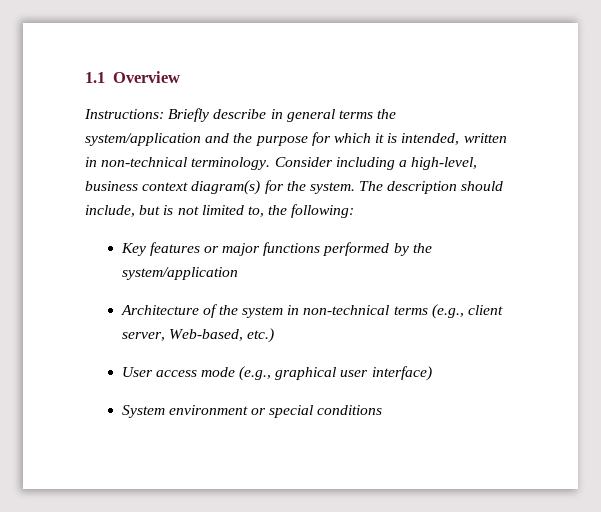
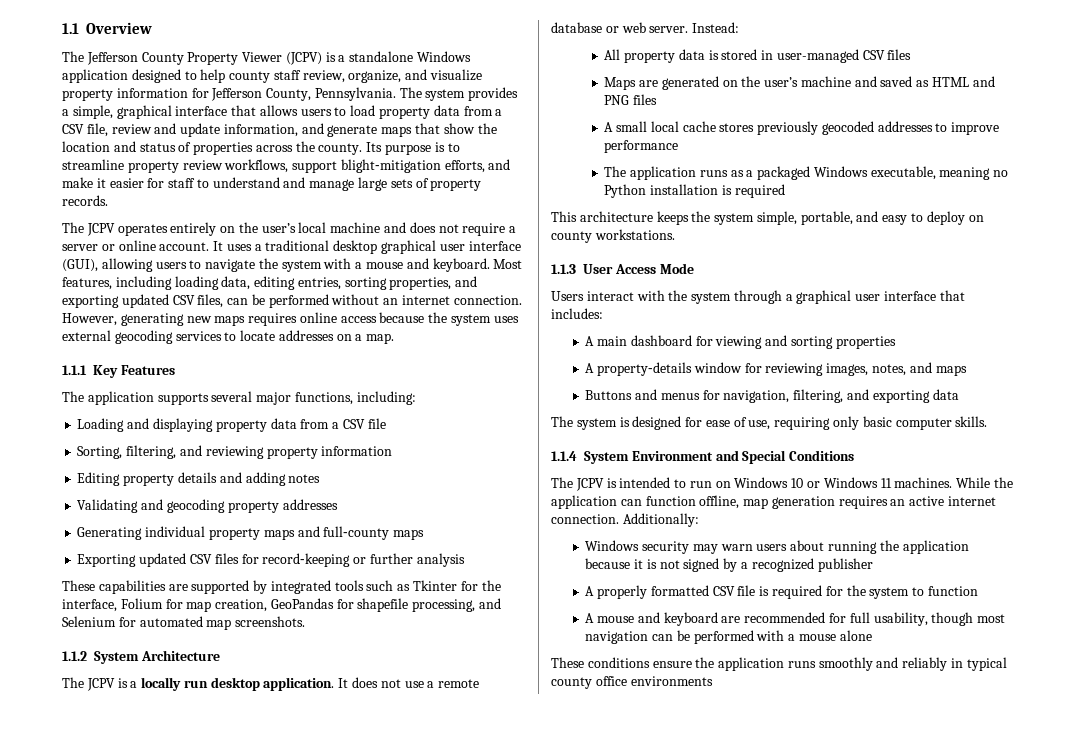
- Instructions: Briefly describe in general terms the system/application and the purpose for which it is intended, written in non-technical terminology. Consider including a high-level, business context diagram(s) for the system. The description should include, but is not limited to, the following:
- Key features or major functions performed by the system/application
- Architecture of the system in non-technical terms (e.g., client server, Web-based, etc.)
- User access mode (e.g., graphical user interface)
- System environment or special conditions
+ The Jefferson County Property Viewer (JCPV) is a standalone Windows application designed to help county staff review, organize, and visualize property information for Jefferson County, Pennsylvania. The system provides a simple, graphical interface that allows users to load property data from a CSV file, review and update information, and generate maps that show the location and status of properties across the county. Its purpose is to streamline property review workflows, support blight‑mitigation efforts, and make it easier for staff to understand and manage large sets of property records.
+ The JCPV operates entirely on the user’s local machine and does not require a server or online account. It uses a traditional desktop graphical user interface (GUI), allowing users to navigate the system with a mouse and keyboard. Most features, including loading data, editing entries, sorting properties, and exporting updated CSV files, can be performed without an internet connection. However, generating new maps requires online access because the system uses external geocoding services to locate addresses on a map.
+ 1.1.1 Key Features
+ The application supports several major functions, including:
+ Loading and displaying property data from a CSV file
+ Sorting, filtering, and reviewing property information
+ Editing property details and adding notes
+ Validating and geocoding property addresses
+ Generating individual property maps and full‑county maps
+ Exporting updated CSV files for record‑keeping or further analysis
+ These capabilities are supported by integrated tools such as Tkinter for the interface, Folium for map creation, GeoPandas for shapefile processing, and Selenium for automated map screenshots.
+ 1.1.2 System Architecture
+ The JCPV is a locally run desktop application. It does not use a remote database or web server. Instead:
+ All property data is stored in user-managed CSV files
+ Maps are generated on the user’s machine and saved as HTML and PNG files
+ A small local cache stores previously geocoded addresses to improve performance
+ The application runs as a packaged Windows executable, meaning no Python installation is required
+ This architecture keeps the system simple, portable, and easy to deploy on county workstations.
+ 1.1.3 User Access Mode
+ Users interact with the system through a graphical user interface that includes:
+ A main dashboard for viewing and sorting properties
+ A property‑details window for reviewing images, notes, and maps
+ Buttons and menus for navigation, filtering, and exporting data
+ The system is designed for ease of use, requiring only basic computer skills.
+ 1.1.4 System Environment and Special Conditions
+ The JCPV is intended to run on Windows 10 or Windows 11 machines. While the application can function offline, map generation requires an active internet connection. Additionally:
+ Windows security may warn users about running the application because it is not signed by a recognized publisher
+ A properly formatted CSV file is required for the system to function
+ A mouse and keyboard are recommended for full usability, though most navigation can be performed with a mouse alone
+ These conditions ensure the application runs smoothly and reliably in typical county office environments

